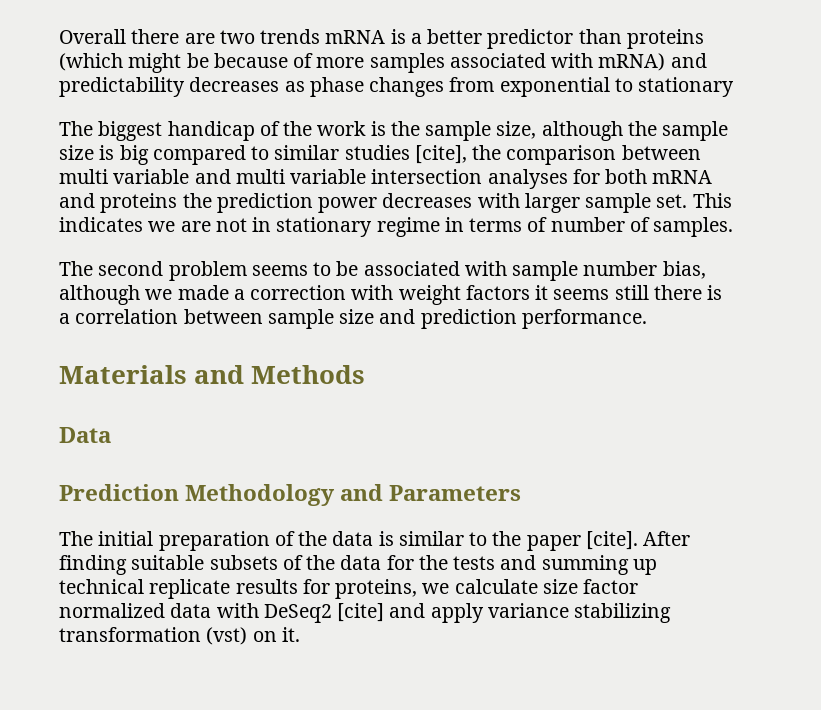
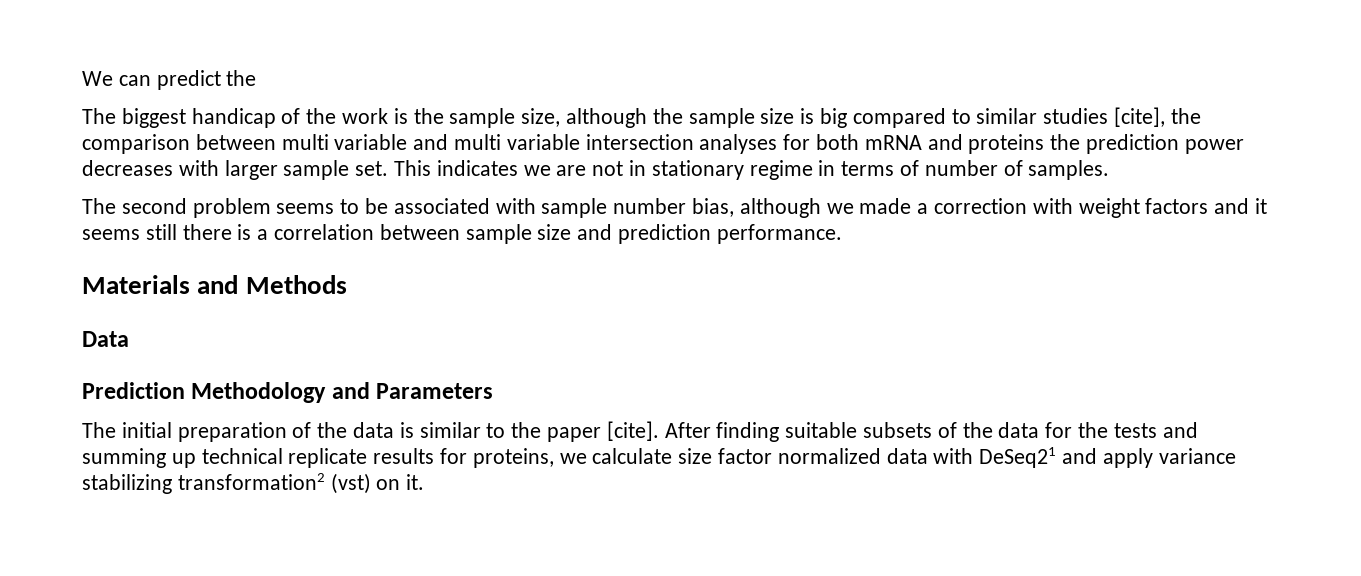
- Overall there are two trends mRNA is a better predictor than proteins (which might be because of more samples associated with mRNA) and predictability decreases as phase changes from exponential to stationary
+ We can predict the
- The second problem seems to be associated with sample number bias, although we made a correction with weight factors it seems still there is a correlation between sample size and prediction performance.
+ The second problem seems to be associated with sample number bias, although we made a correction with weight factors and it seems still there is a correlation between sample size and prediction performance.
- After finding suitable subsets of the data for the tests and summing up technical replicate results for proteins, we calculate size factor normalized data with DeSeq2 [cite] and apply variance stabilizing transformation (vst) on it.
+ After finding suitable subsets of the data for the tests and summing up technical replicate results for proteins, we calculate size factor normalized data with DeSeq21 and apply variance stabilizing transformation2 (vst) on it.

